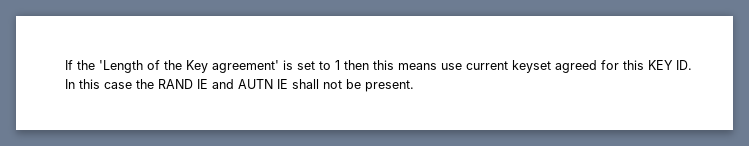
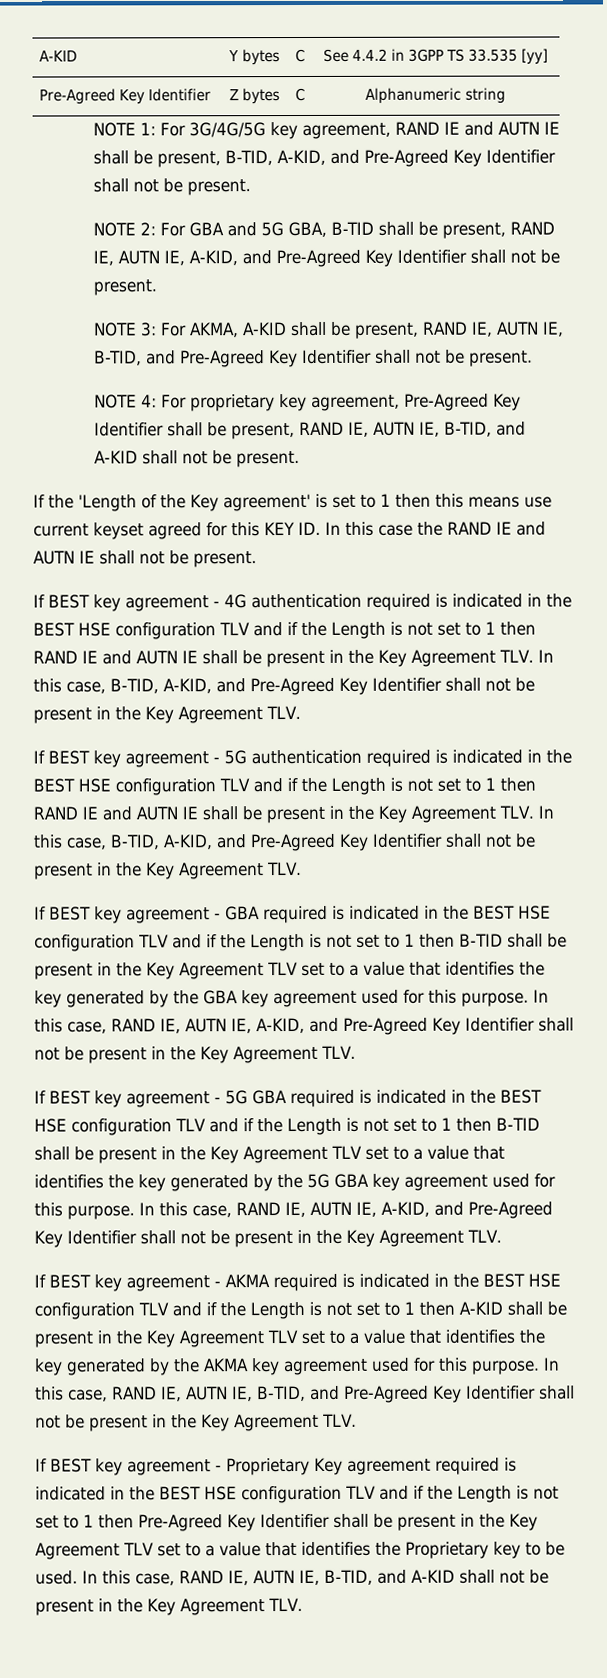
+ A-KID | Y bytes | C | See 4.4.2 in 3GPP TS 33.535 [yy]
+ Pre-Agreed Key Identifier | Z bytes | C | Alphanumeric string
+ NOTE 1: For 3G/4G/5G key agreement, RAND IE and AUTN IE shall be present, B-TID, A-KID, and Pre-Agreed Key Identifier shall not be present.
+ NOTE 2: For GBA and 5G GBA, B-TID shall be present, RAND IE, AUTN IE, A-KID, and Pre-Agreed Key Identifier shall not be present.
+ NOTE 3: For AKMA, A-KID shall be present, RAND IE, AUTN IE, B-TID, and Pre-Agreed Key Identifier shall not be present.
+ NOTE 4: For proprietary key agreement, Pre-Agreed Key Identifier shall be present, RAND IE, AUTN IE, B-TID, and A-KID shall not be present.
+ If BEST key agreement - 4G authentication required is indicated in the BEST HSE configuration TLV and if the Length is not set to 1 then RAND IE and AUTN IE shall be present in the Key Agreement TLV. In this case, B-TID, A-KID, and Pre-Agreed Key Identifier shall not be present in the Key Agreement TLV.
+ If BEST key agreement - 5G authentication required is indicated in the BEST HSE configuration TLV and if the Length is not set to 1 then RAND IE and AUTN IE shall be present in the Key Agreement TLV. In this case, B-TID, A-KID, and Pre-Agreed Key Identifier shall not be present in the Key Agreement TLV.
+ If BEST key agreement - GBA required is indicated in the BEST HSE configuration TLV and if the Length is not set to 1 then B-TID shall be present in the Key Agreement TLV set to a value that identifies the key generated by the GBA key agreement used for this purpose. In this case, RAND IE, AUTN IE, A-KID, and Pre-Agreed Key Identifier shall not be present in the Key Agreement TLV.
+ If BEST key agreement - 5G GBA required is indicated in the BEST HSE configuration TLV and if the Length is not set to 1 then B-TID shall be present in the Key Agreement TLV set to a value that identifies the key generated by the 5G GBA key agreement used for this purpose. In this case, RAND IE, AUTN IE, A-KID, and Pre-Agreed Key Identifier shall not be present in the Key Agreement TLV.
+ If BEST key agreement - AKMA required is indicated in the BEST HSE configuration TLV and if the Length is not set to 1 then A-KID shall be present in the Key Agreement TLV set to a value that identifies the key generated by the AKMA key agreement used for this purpose. In this case, RAND IE, AUTN IE, B-TID, and Pre-Agreed Key Identifier shall not be present in the Key Agreement TLV.
+ If BEST key agreement - Proprietary Key agreement required is indicated in the BEST HSE configuration TLV and if the Length is not set to 1 then Pre-Agreed Key Identifier shall be present in the Key Agreement TLV set to a value that identifies the Proprietary key to be used. In this case, RAND IE, AUTN IE, B-TID, and A-KID shall not be present in the Key Agreement TLV.

